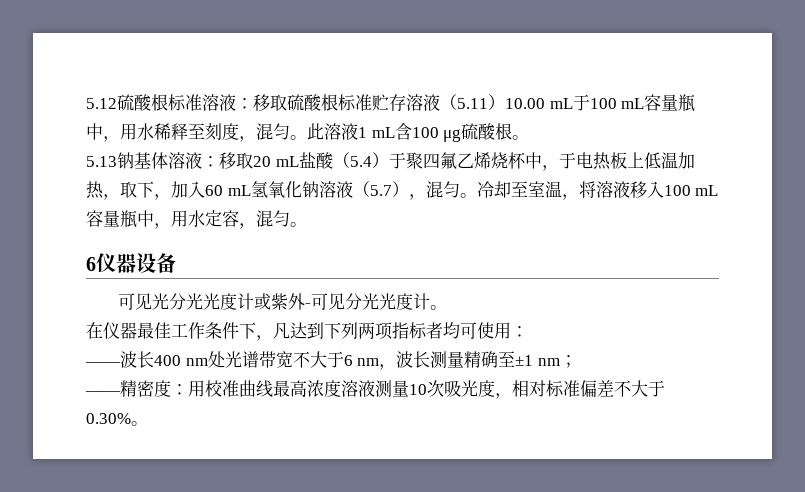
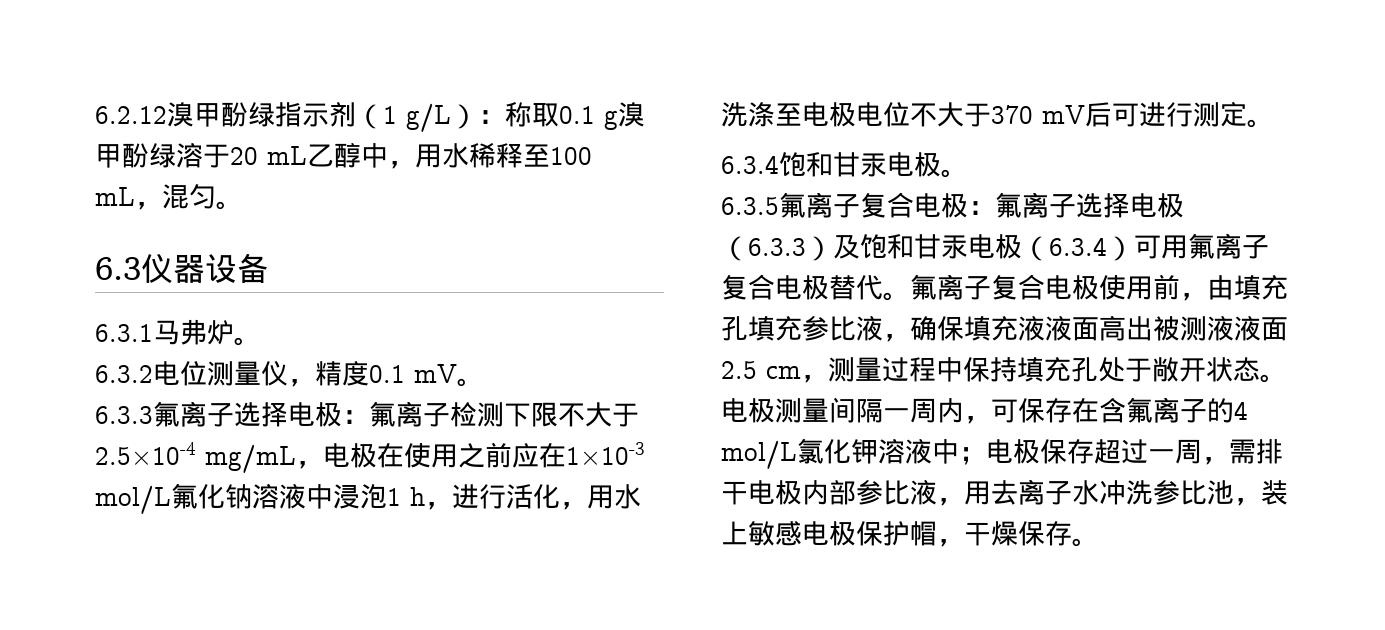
- 5.12硫酸根标准溶液：移取硫酸根标准贮存溶液（5.11）10.00 mL于100 mL容量瓶中，用水稀释至刻度，混匀。此溶液1 mL含100 μg硫酸根。
- 5.13钠基体溶液：移取20 mL盐酸（5.4）于聚四氟乙烯烧杯中，于电热板上低温加热，取下，加入60 mL氢氧化钠溶液（5.7），混匀。冷却至室温，将溶液移入100 mL容量瓶中，用水定容，混匀。
+ 6.2.12溴甲酚绿指示剂（1 g/L）：称取0.1 g溴甲酚绿溶于20 mL乙醇中，用水稀释至100 mL，混匀。
- 6仪器设备
+ 6.3仪器设备
- 可见光分光光度计或紫外-可见分光光度计。
- 在仪器最佳工作条件下，凡达到下列两项指标者均可使用：
- ——波长400 nm处光谱带宽不大于6 nm，波长测量精确至±1 nm；
- ——精密度：用校准曲线最高浓度溶液测量10次吸光度，相对标准偏差不大于0.30%。
+ 6.3.1马弗炉。
+ 6.3.2电位测量仪，精度0.1 mV。
+ 6.3.3氟离子选择电极：氟离子检测下限不大于2.5×10-4 mg/mL，电极在使用之前应在1×10-3 mol/L氟化钠溶液中浸泡1 h，进行活化，用水洗涤至电极电位不大于370 mV后可进行测定。
+ 6.3.4饱和甘汞电极。
+ 6.3.5氟离子复合电极：氟离子选择电极（6.3.3）及饱和甘汞电极（6.3.4）可用氟离子复合电极替代。氟离子复合电极使用前，由填充孔填充参比液，确保填充液液面高出被测液液面2.5 cm，测量过程中保持填充孔处于敞开状态。电极测量间隔一周内，可保存在含氟离子的4 mol/L氯化钾溶液中；电极保存超过一周，需排干电极内部参比液，用去离子水冲洗参比池，装上敏感电极保护帽，干燥保存。

